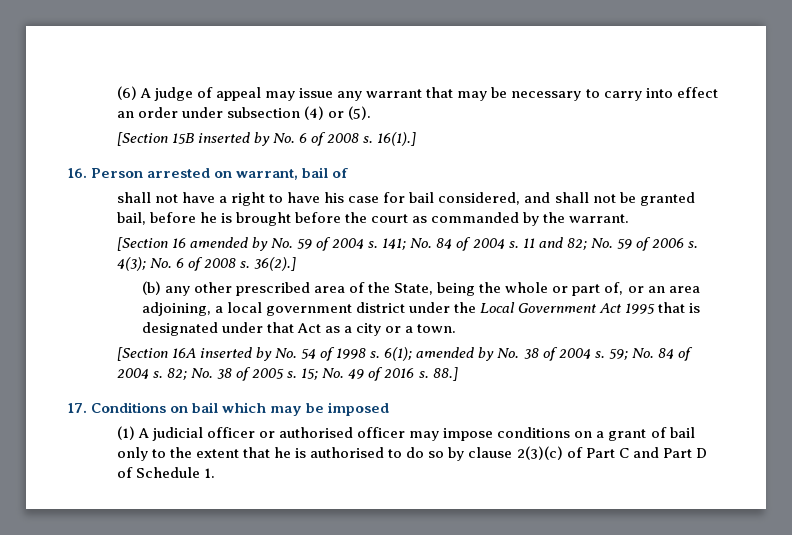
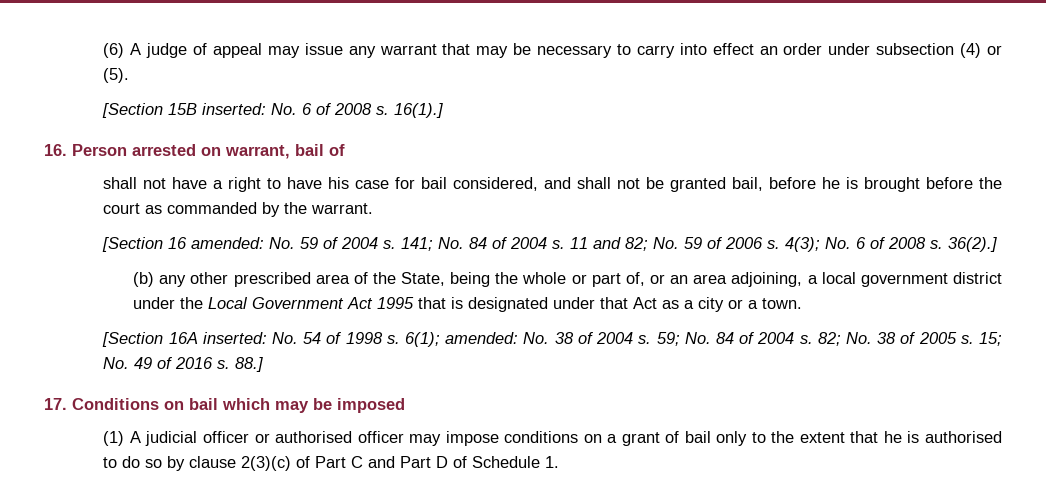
- [Section 15B inserted by No. 6 of 2008 s.
+ [Section 15B inserted: No. 6 of 2008 s.
- [Section 16 amended by No. 59 of 2004 s.
+ [Section 16 amended: No. 59 of 2004 s.
- [Section 16A inserted by No. 54 of 1998 s.
+ [Section 16A inserted: No. 54 of 1998 s.
- 6(1); amended by No. 38 of 2004 s.
+ 6(1); amended: No. 38 of 2004 s.

